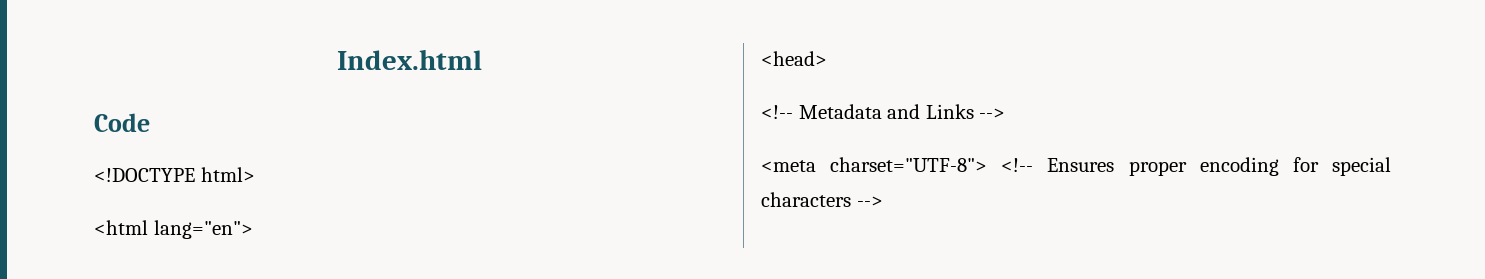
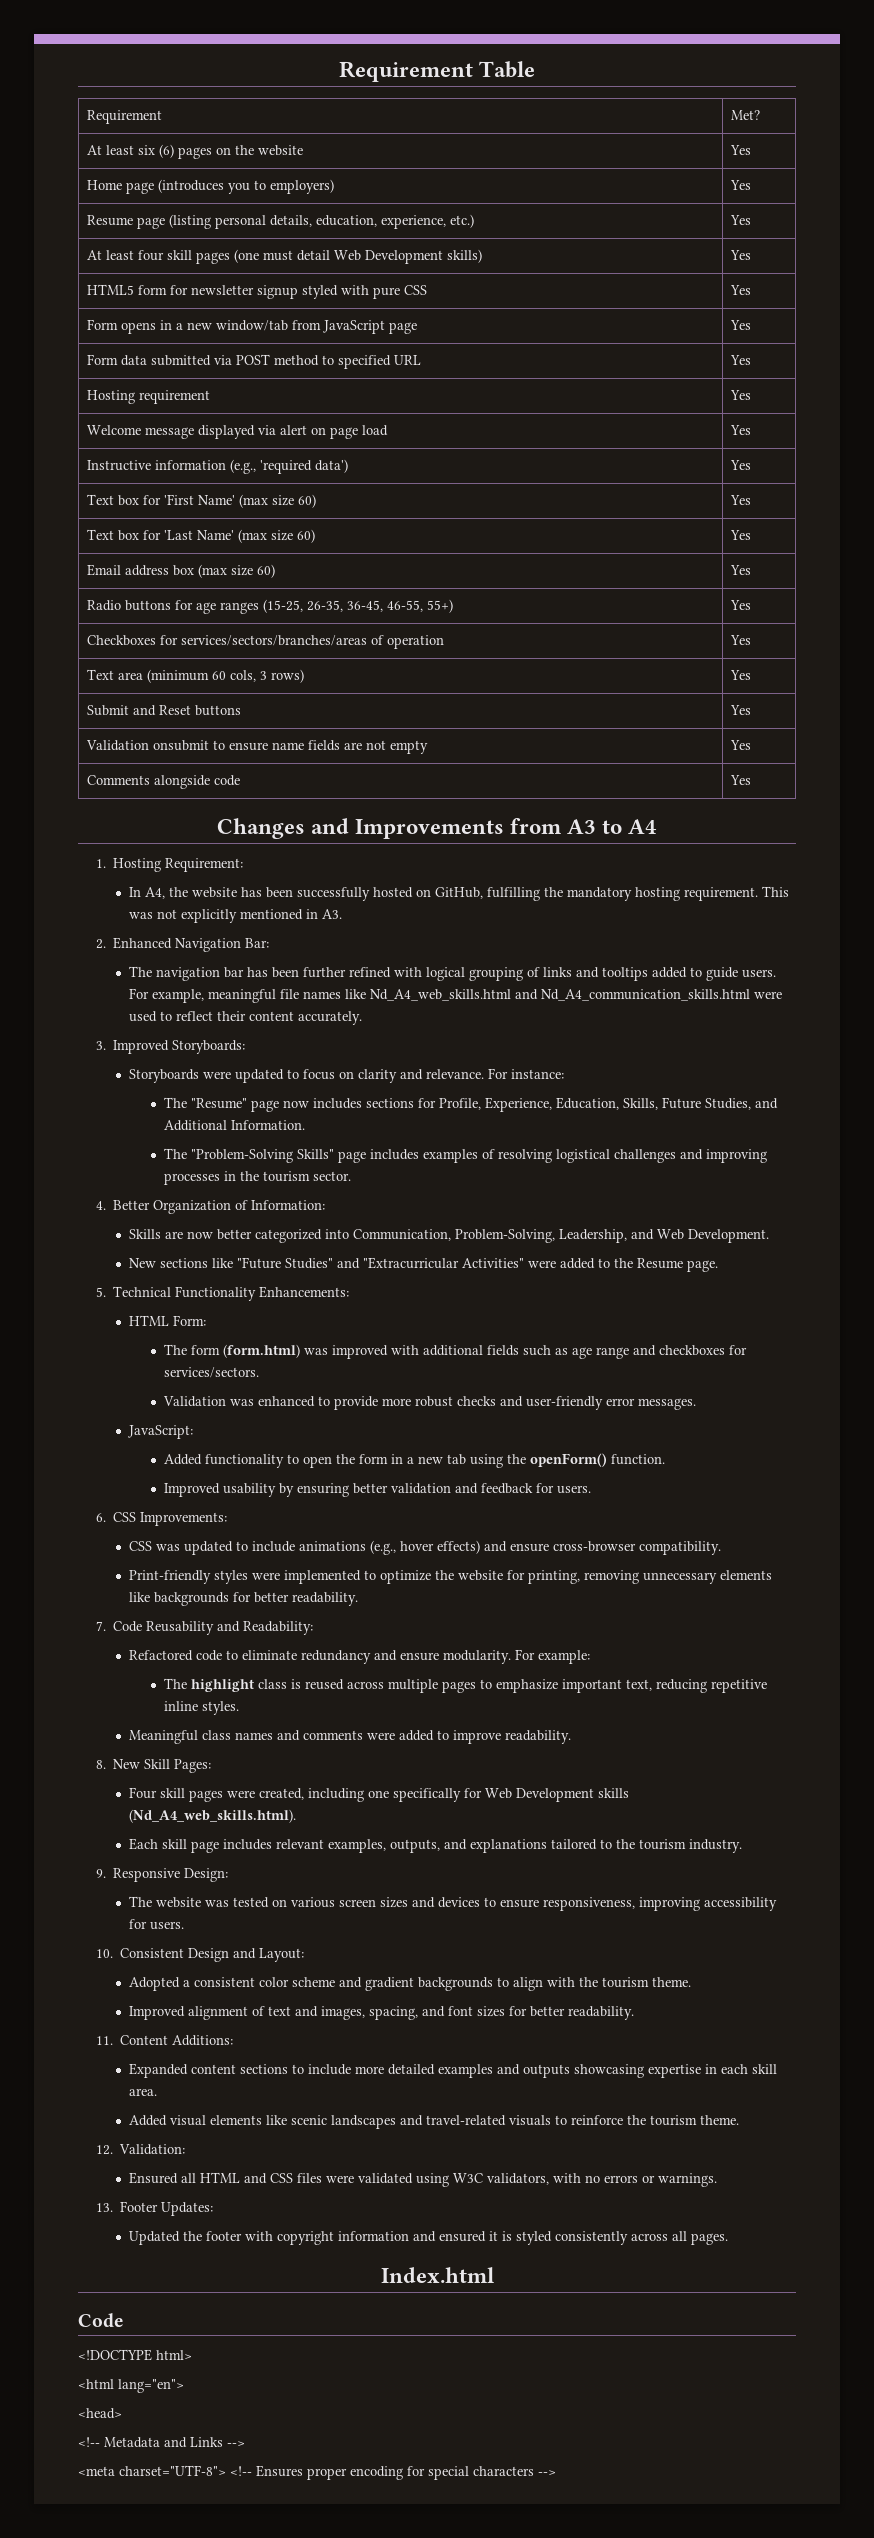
+ Requirement Table
+ Requirement | Met?
+ At least six (6) pages on the website | Yes
+ Home page (introduces you to employers) | Yes
+ Resume page (listing personal details, education, experience, etc.) | Yes
+ At least four skill pages (one must detail Web Development skills) | Yes
+ HTML5 form for newsletter signup styled with pure CSS | Yes
+ Form opens in a new window/tab from JavaScript page | Yes
+ Form data submitted via POST method to specified URL | Yes
+ Hosting requirement | Yes
+ Welcome message displayed via alert on page load | Yes
+ Instructive information (e.g., 'required data') | Yes
+ Text box for 'First Name' (max size 60) | Yes
+ Text box for 'Last Name' (max size 60) | Yes
+ Email address box (max size 60) | Yes
+ Radio buttons for age ranges (15-25, 26-35, 36-45, 46-55, 55+) | Yes
+ Checkboxes for services/sectors/branches/areas of operation | Yes
+ Text area (minimum 60 cols, 3 rows) | Yes
+ Submit and Reset buttons | Yes
+ Validation onsubmit to ensure name fields are not empty | Yes
+ Comments alongside code | Yes
+ Changes and Improvements from A3 to A4
+ 1. Hosting Requirement:
+ In A4, the website has been successfully hosted on GitHub, fulfilling the mandatory hosting requirement. This was not explicitly mentioned in A3.
+ 2. Enhanced Navigation Bar:
+ The navigation bar has been further refined with logical grouping of links and tooltips added to guide users. For example, meaningful file names like Nd_A4_web_skills.html and Nd_A4_communication_skills.html were used to reflect their content accurately.
+ 3. Improved Storyboards:
+ Storyboards were updated to focus on clarity and relevance. For instance:
+ The "Resume" page now includes sections for Profile, Experience, Education, Skills, Future Studies, and Additional Information.
+ The "Problem-Solving Skills" page includes examples of resolving logistical challenges and improving processes in the tourism sector.
+ 4. Better Organization of Information:
+ Skills are now better categorized into Communication, Problem-Solving, Leadership, and Web Development.
+ New sections like "Future Studies" and "Extracurricular Activities" were added to the Resume page.
+ 5. Technical Functionality Enhancements:
+ HTML Form:
+ The form (form.html) was improved with additional fields such as age range and checkboxes for services/sectors.
+ Validation was enhanced to provide more robust checks and user-friendly error messages.
+ JavaScript:
+ Added functionality to open the form in a new tab using the openForm() function.
+ Improved usability by ensuring better validation and feedback for users.
+ 6. CSS Improvements:
+ CSS was updated to include animations (e.g., hover effects) and ensure cross-browser compatibility.
+ Print-friendly styles were implemented to optimize the website for printing, removing unnecessary elements like backgrounds for better readability.
+ 7. Code Reusability and Readability:
+ Refactored code to eliminate redundancy and ensure modularity. For example:
+ The highlight class is reused across multiple pages to emphasize important text, reducing repetitive inline styles.
+ Meaningful class names and comments were added to improve readability.
+ 8. New Skill Pages:
+ Four skill pages were created, including one specifically for Web Development skills (Nd_A4_web_skills.html).
+ Each skill page includes relevant examples, outputs, and explanations tailored to the tourism industry.
+ 9. Responsive Design:
+ The website was tested on various screen sizes and devices to ensure responsiveness, improving accessibility for users.
+ 10. Consistent Design and Layout:
+ Adopted a consistent color scheme and gradient backgrounds to align with the tourism theme.
+ Improved alignment of text and images, spacing, and font sizes for better readability.
+ 11. Content Additions:
+ Expanded content sections to include more detailed examples and outputs showcasing expertise in each skill area.
+ Added visual elements like scenic landscapes and travel-related visuals to reinforce the tourism theme.
+ 12. Validation:
+ Ensured all HTML and CSS files were validated using W3C validators, with no errors or warnings.
+ 13. Footer Updates:
+ Updated the footer with copyright information and ensured it is styled consistently across all pages.

